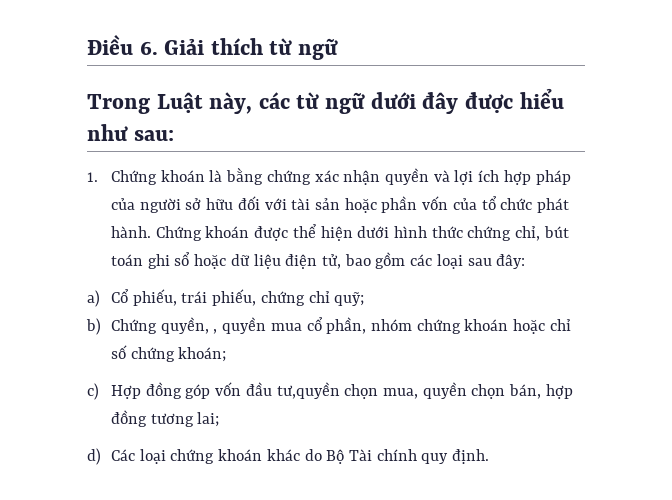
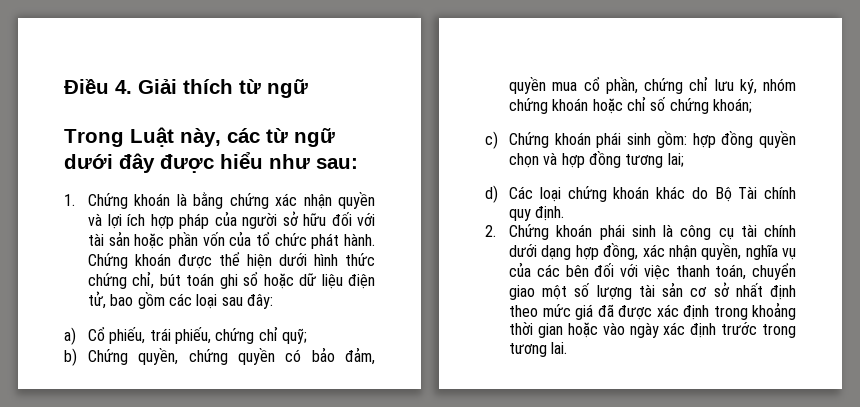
- Điều 6. Giải thích từ ngữ
+ Điều 4. Giải thích từ ngữ
- b) Chứng quyền, , quyền mua cổ phần, nhóm chứng khoán hoặc chỉ số chứng khoán;
+ b) Chứng quyền, chứng quyền có bảo đảm, quyền mua cổ phần, chứng chỉ lưu ký, nhóm chứng khoán hoặc chỉ số chứng khoán;
- c) Hợp đồng góp vốn đầu tư,quyền chọn mua, quyền chọn bán, hợp đồng tương lai;
+ c) Chứng khoán phái sinh gồm: hợp đồng quyền chọn và hợp đồng tương lai;
+ 2. Chứng khoán phái sinh là công cụ tài chính dưới dạng hợp đồng, xác nhận quyền, nghĩa vụ của các bên đối với việc thanh toán, chuyển giao một số lượng tài sản cơ sở nhất định theo mức giá đã được xác định trong khoảng thời gian hoặc vào ngày xác định trước trong tương lai.

